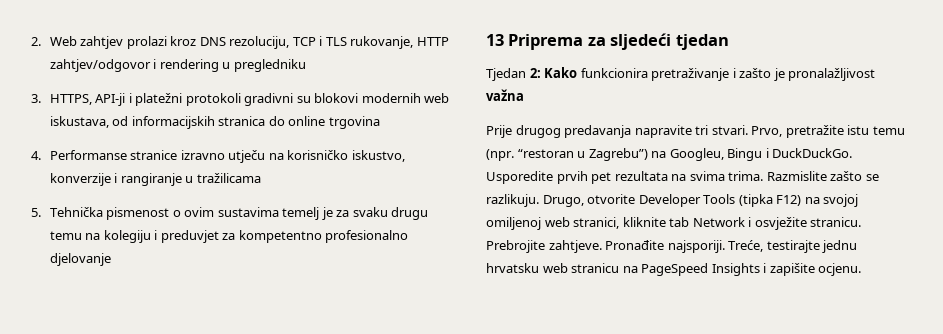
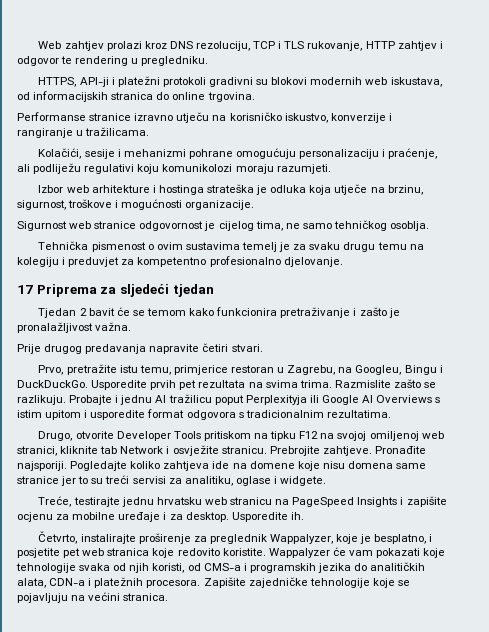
- 2. Web zahtjev prolazi kroz DNS rezoluciju, TCP i TLS rukovanje, HTTP zahtjev/odgovor i rendering u pregledniku
- 3. HTTPS, API-ji i platežni protokoli gradivni su blokovi modernih web iskustava, od informacijskih stranica do online trgovina
- 4. Performanse stranice izravno utječu na korisničko iskustvo, konverzije i rangiranje u tražilicama
- 5. Tehnička pismenost o ovim sustavima temelj je za svaku drugu temu na kolegiju i preduvjet za kompetentno profesionalno djelovanje
- 13 Priprema za sljedeći tjedan
+ Web zahtjev prolazi kroz DNS rezoluciju, TCP i TLS rukovanje, HTTP zahtjev i odgovor te rendering u pregledniku.
+ HTTPS, API-ji i platežni protokoli gradivni su blokovi modernih web iskustava, od informacijskih stranica do online trgovina.
+ Performanse stranice izravno utječu na korisničko iskustvo, konverzije i rangiranje u tražilicama.
+ Kolačići, sesije i mehanizmi pohrane omogućuju personalizaciju i praćenje, ali podliježu regulativi koju komunikolozi moraju razumjeti.
+ Izbor web arhitekture i hostinga strateška je odluka koja utječe na brzinu, sigurnost, troškove i mogućnosti organizacije.
+ Sigurnost web stranice odgovornost je cijelog tima, ne samo tehničkog osoblja.
+ Tehnička pismenost o ovim sustavima temelj je za svaku drugu temu na kolegiju i preduvjet za kompetentno profesionalno djelovanje.
+ 17 Priprema za sljedeći tjedan
- Tjedan 2: Kako funkcionira pretraživanje i zašto je pronalažljivost važna
+ Tjedan 2 bavit će se temom kako funkcionira pretraživanje i zašto je pronalažljivost važna.
- Prije drugog predavanja napravite tri stvari. Prvo, pretražite istu temu (npr. “restoran u Zagrebu”) na Googleu, Bingu i DuckDuckGo.
+ Prije drugog predavanja napravite četiri stvari.
+ Prvo, pretražite istu temu, primjerice restoran u Zagrebu, na Googleu, Bingu i DuckDuckGo.
- Drugo, otvorite Developer Tools (tipka F12) na svojoj omiljenoj web stranici, kliknite tab Network i osvježite stranicu.
+ Probajte i jednu AI tražilicu poput Perplexityja ili Google AI Overviews s istim upitom i usporedite format odgovora s tradicionalnim rezultatima.
+ Drugo, otvorite Developer Tools pritiskom na tipku F12 na svojoj omiljenoj web stranici, kliknite tab Network i osvježite stranicu.
- Pronađite najsporiji. Treće, testirajte jednu hrvatsku web stranicu na PageSpeed Insights i zapišite ocjenu.
+ Pronađite najsporiji. Pogledajte koliko zahtjeva ide na domene koje nisu domena same stranice jer to su treći servisi za analitiku, oglase i widgete.
+ Treće, testirajte jednu hrvatsku web stranicu na PageSpeed Insights i zapišite ocjenu za mobilne uređaje i za desktop. Usporedite ih.
+ Četvrto, instalirajte proširenje za preglednik Wappalyzer, koje je besplatno, i posjetite pet web stranica koje redovito koristite. Wappalyzer će vam pokazati koje tehnologije svaka od njih koristi, od CMS-a i programskih jezika do analitičkih alata, CDN-a i platežnih procesora. Zapišite zajedničke tehnologije koje se pojavljuju na većini stranica.

